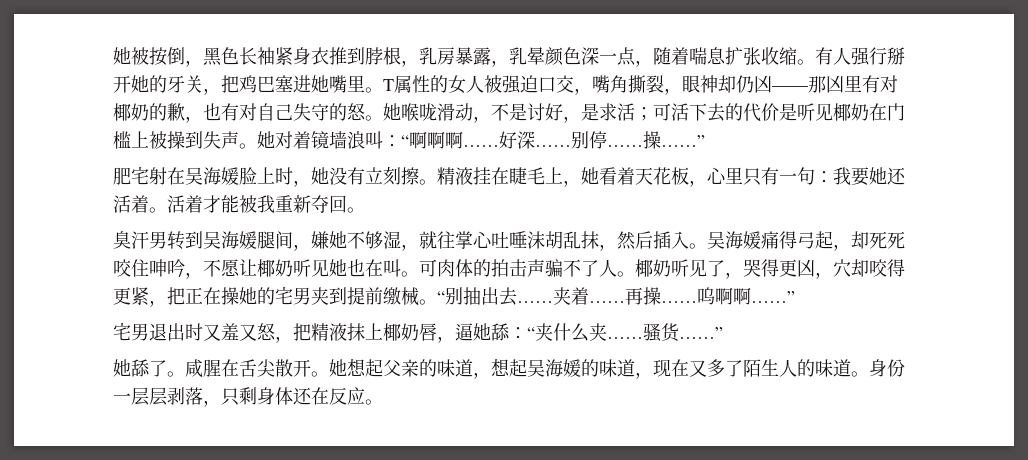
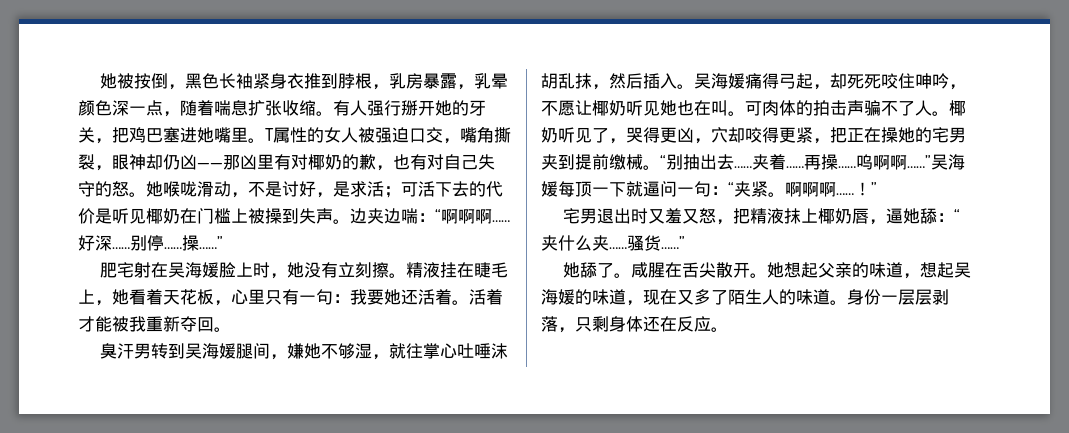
- 她对着镜墙浪叫：“啊啊啊……
+ 边夹边喘：“啊啊啊……
+ 吴海媛每顶一下就逼问一句：“夹紧。啊啊啊……！”

